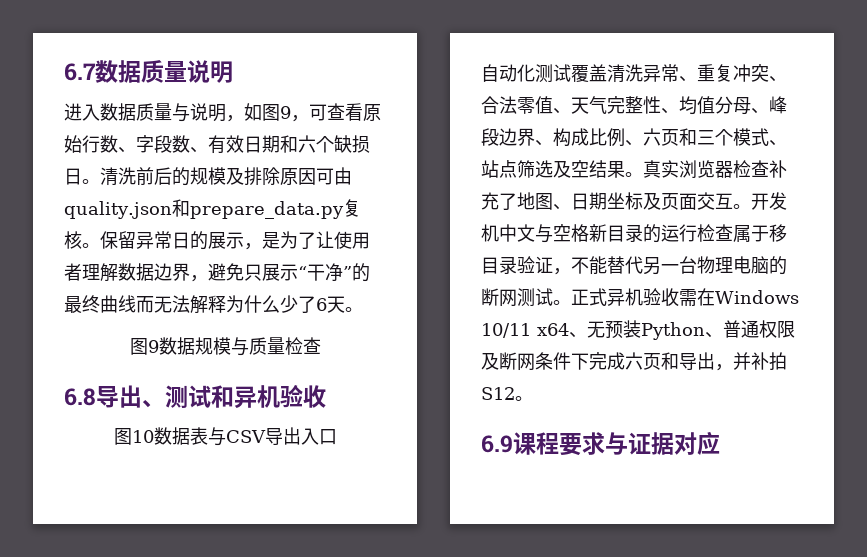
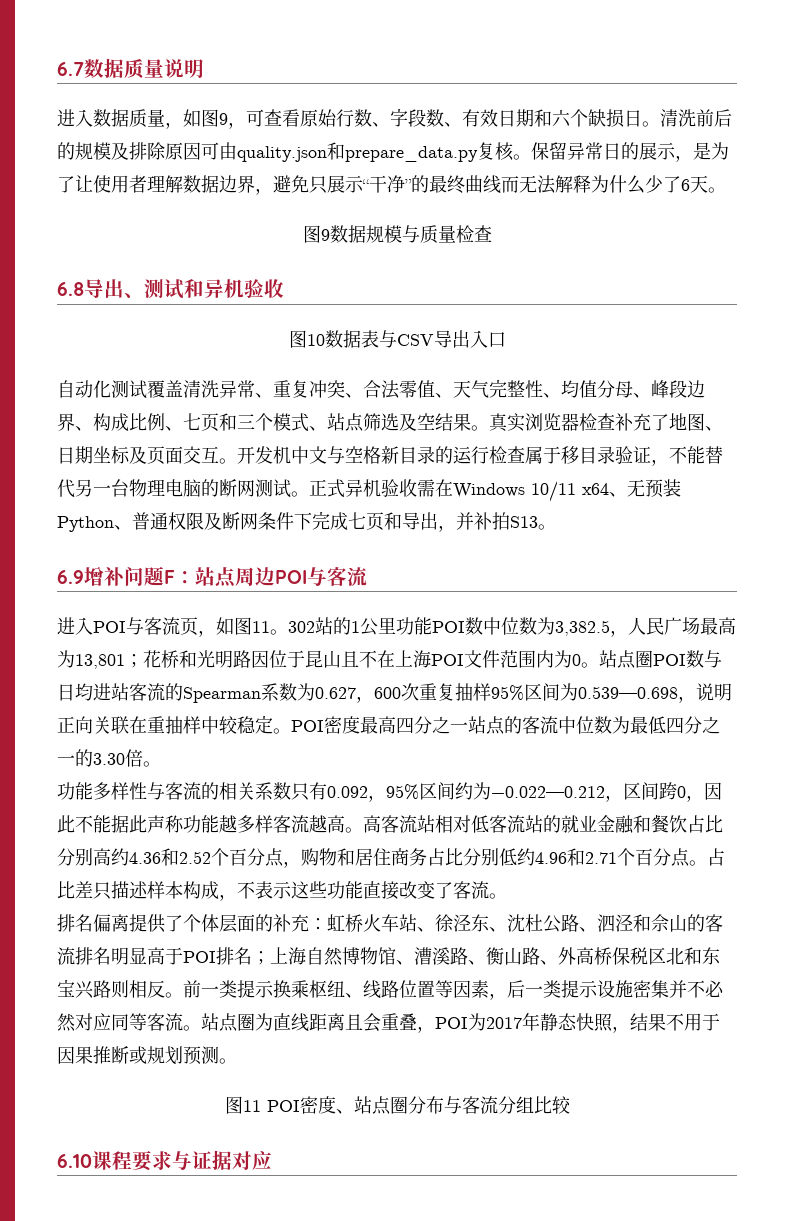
- 进入数据质量与说明，如图9，可查看原始行数、字段数、有效日期和六个缺损日。
+ 进入数据质量，如图9，可查看原始行数、字段数、有效日期和六个缺损日。
- 自动化测试覆盖清洗异常、重复冲突、合法零值、天气完整性、均值分母、峰段边界、构成比例、六页和三个模式、站点筛选及空结果。
+ 自动化测试覆盖清洗异常、重复冲突、合法零值、天气完整性、均值分母、峰段边界、构成比例、七页和三个模式、站点筛选及空结果。
- 正式异机验收需在Windows 10/11 x64、无预装Python、普通权限及断网条件下完成六页和导出，并补拍S12。
+ 正式异机验收需在Windows 10/11 x64、无预装Python、普通权限及断网条件下完成七页和导出，并补拍S13。
- 6.9课程要求与证据对应
+ 6.9增补问题F：站点周边POI与客流
+ 进入POI与客流页，如图11。302站的1公里功能POI数中位数为3,382.5，人民广场最高为13,801；花桥和光明路因位于昆山且不在上海POI文件范围内为0。站点圈POI数与日均进站客流的Spearman系数为0.627，600次重复抽样95%区间为0.539—0.698，说明正向关联在重抽样中较稳定。POI密度最高四分之一站点的客流中位数为最低四分之一的3.30倍。
+ 功能多样性与客流的相关系数只有0.092，95%区间约为−0.022—0.212，区间跨0，因此不能据此声称功能越多样客流越高。高客流站相对低客流站的就业金融和餐饮占比分别高约4.36和2.52个百分点，购物和居住商务占比分别低约4.96和2.71个百分点。占比差只描述样本构成，不表示这些功能直接改变了客流。
+ 排名偏离提供了个体层面的补充：虹桥火车站、徐泾东、沈杜公路、泗泾和佘山的客流排名明显高于POI排名；上海自然博物馆、漕溪路、衡山路、外高桥保税区北和东宝兴路则相反。前一类提示换乘枢纽、线路位置等因素，后一类提示设施密集并不必然对应同等客流。站点圈为直线距离且会重叠，POI为2017年静态快照，结果不用于因果推断或规划预测。
+ 图11 POI密度、站点圈分布与客流分组比较
+ 6.10课程要求与证据对应

